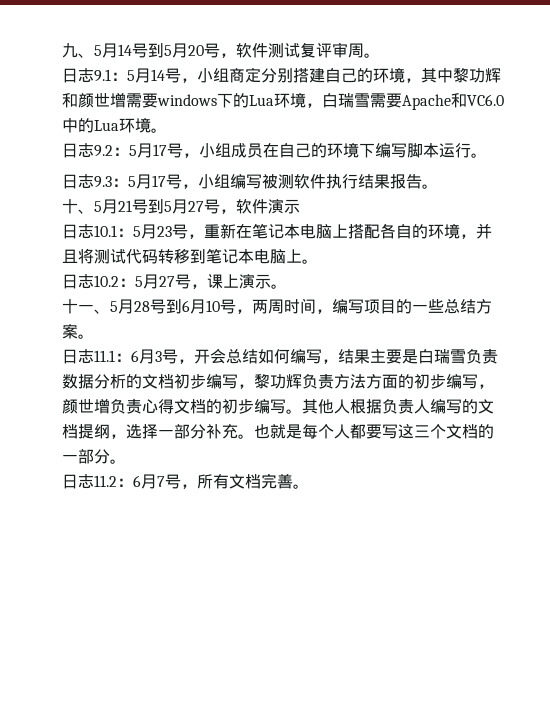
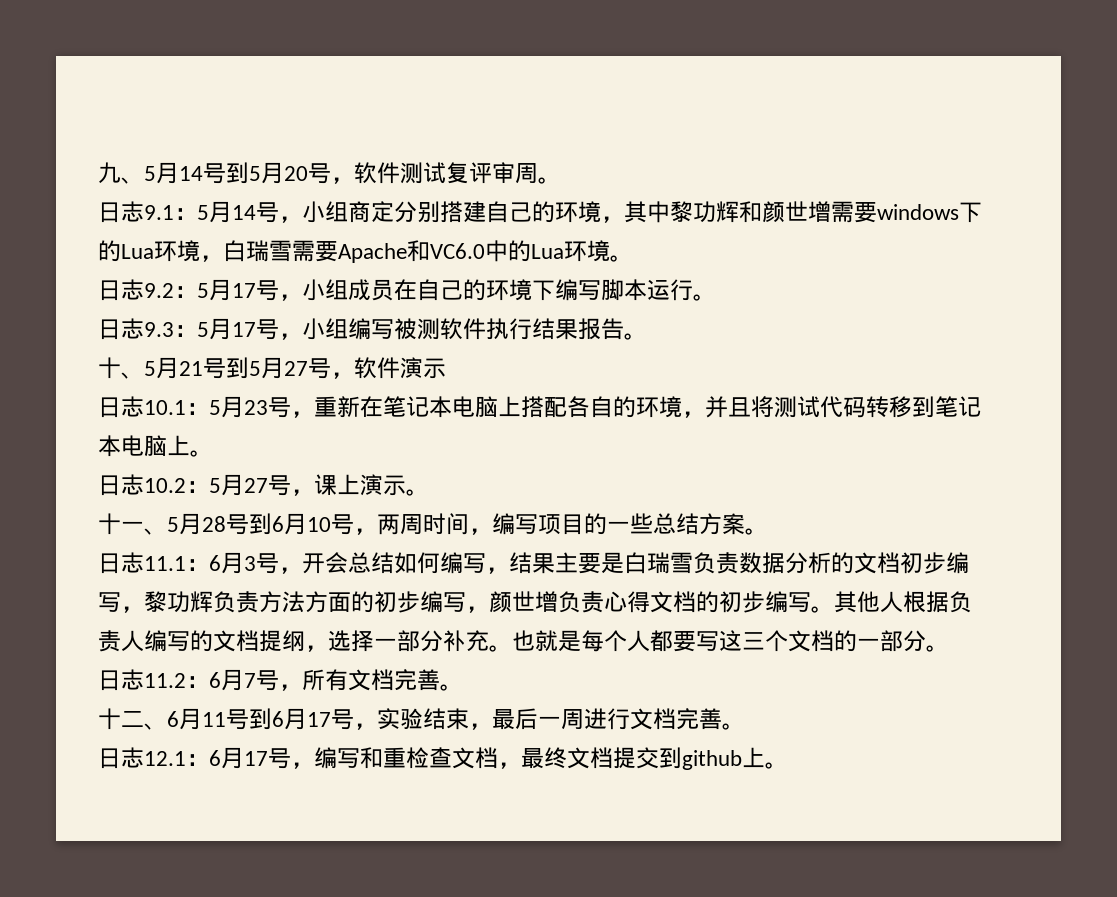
+ 十二、6月11号到6月17号，实验结束，最后一周进行文档完善。
+ 日志12.1：6月17号，编写和重检查文档，最终文档提交到github上。

